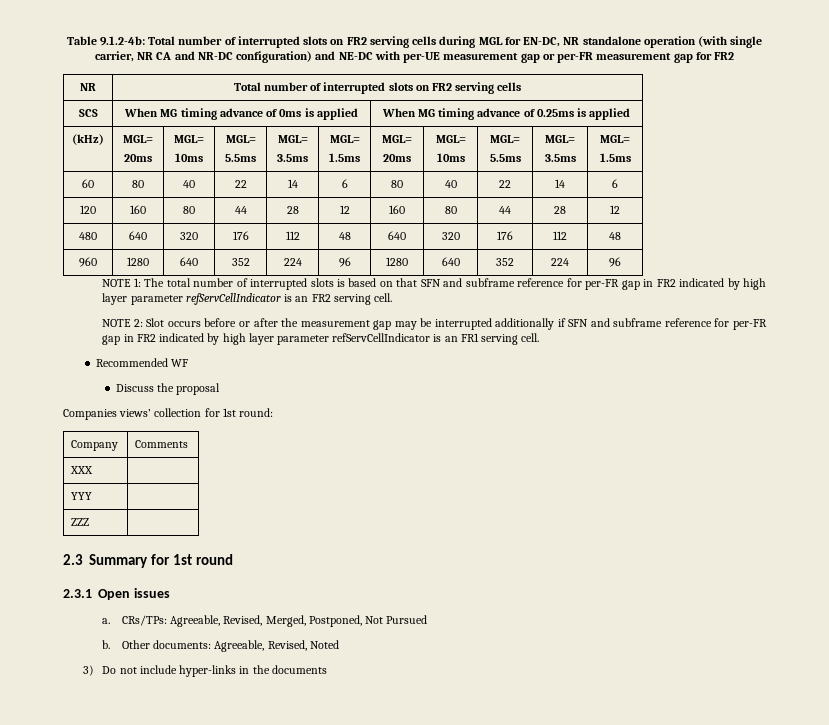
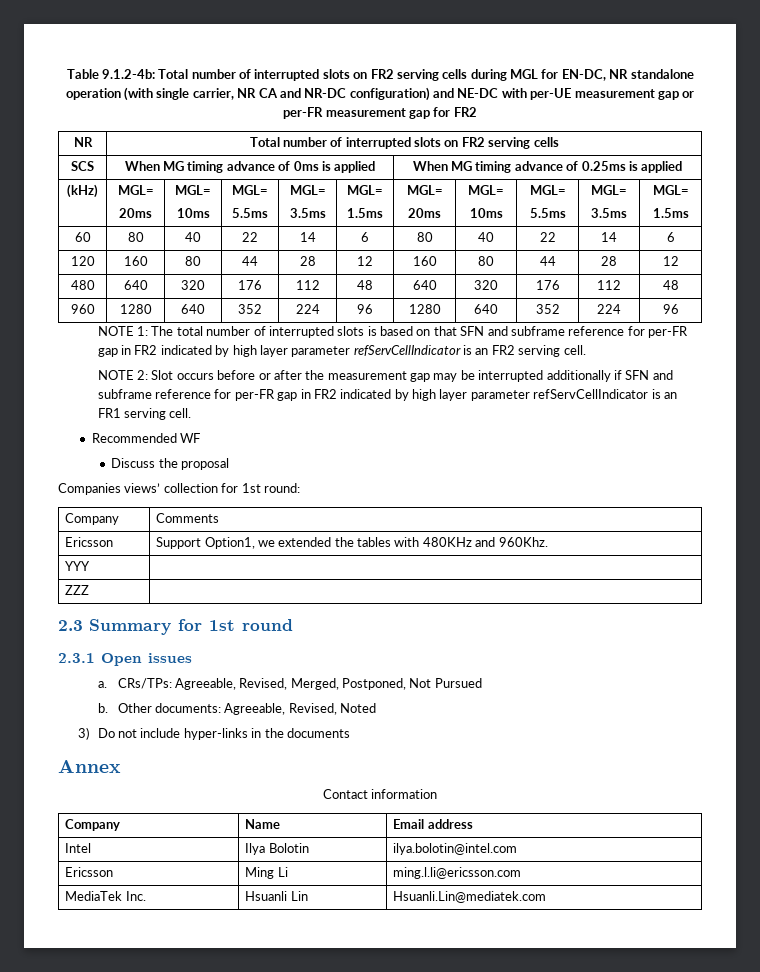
- XXX |
+ Ericsson | Support Option1, we extended the tables with 480KHz and 960Khz.
+ Annex
+ Contact information
+ Company | Name | Email address
+ Intel | Ilya Bolotin | ilya.bolotin@intel.com
+ Ericsson | Ming Li | ming.l.li@ericsson.com
+ MediaTek Inc. | Hsuanli Lin | Hsuanli.Lin@mediatek.com

